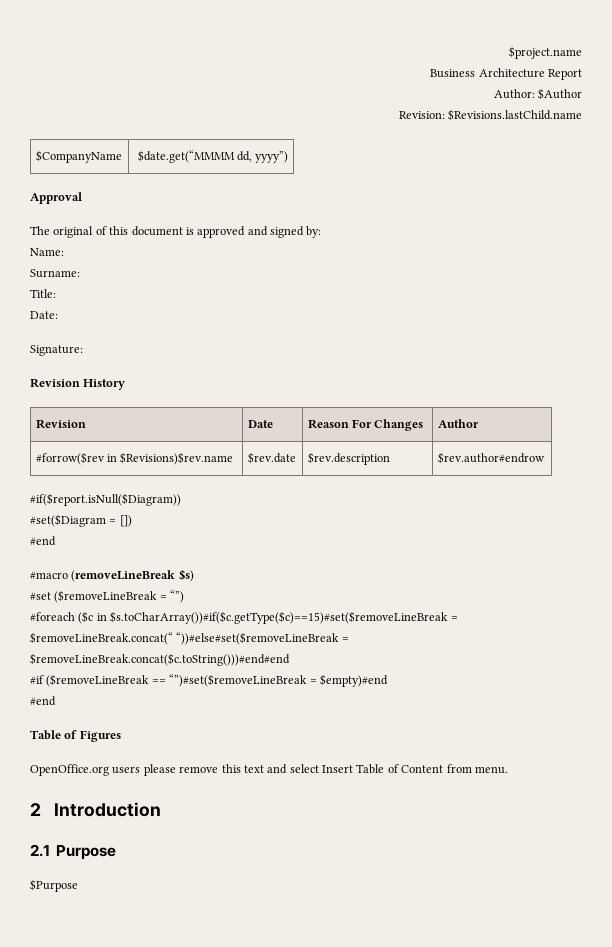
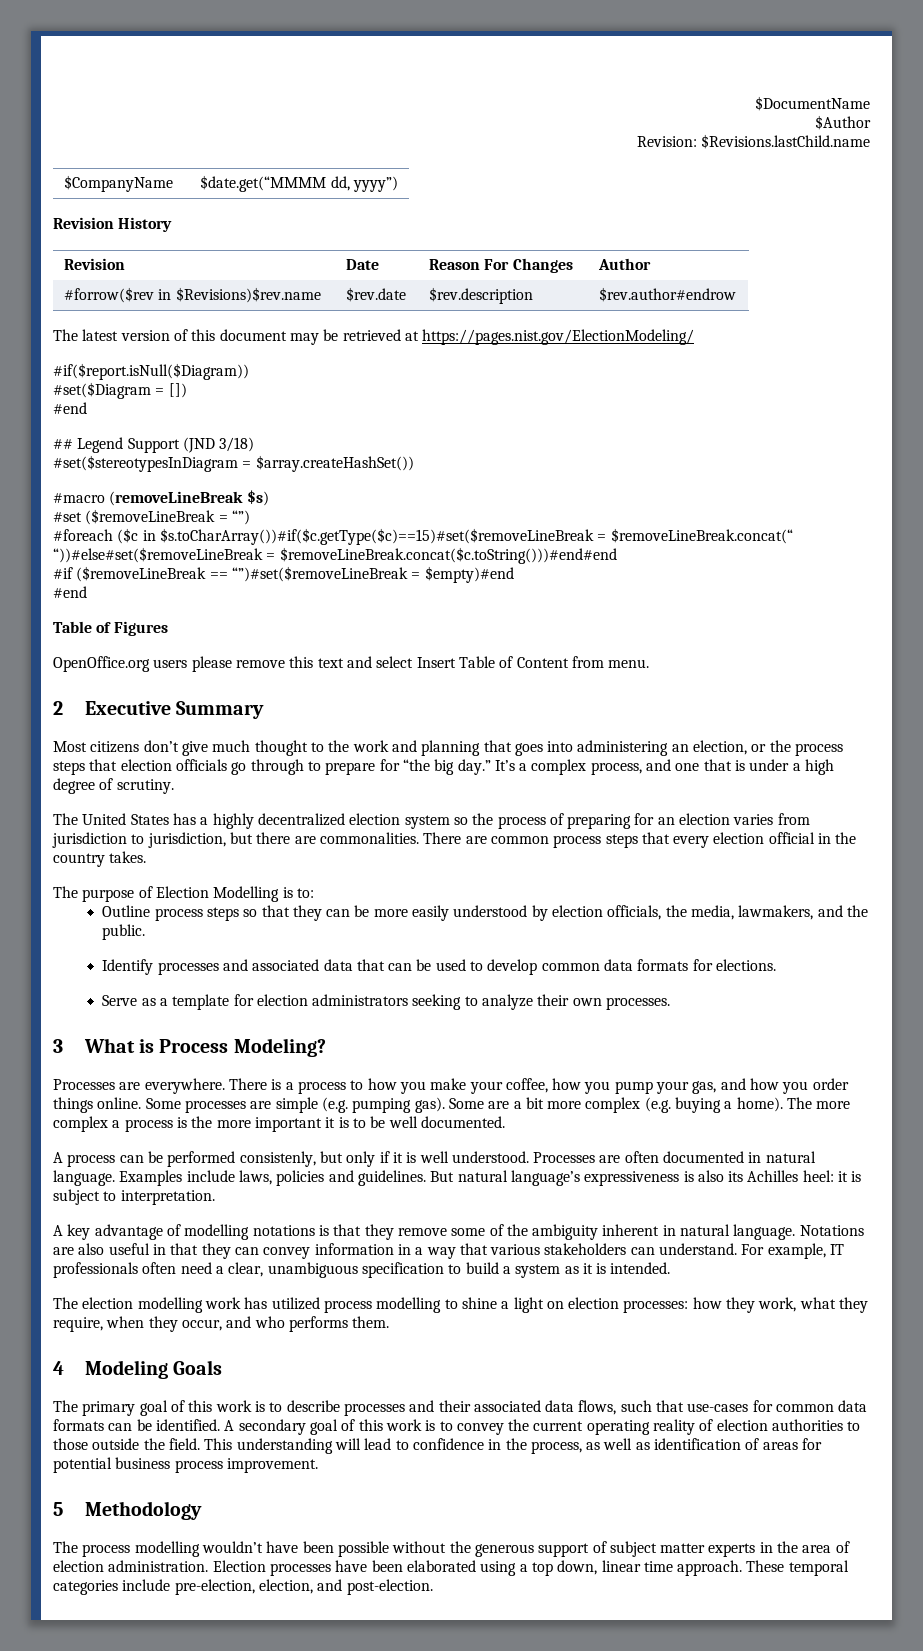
- $project.name
- Business Architecture Report
- Author: $Author
+ $DocumentName
+ $Author
- Approval
- The original of this document is approved and signed by:
- Name:
- Surname:
- Title:
- Date:
- Signature:
+ The latest version of this document may be retrieved at https://pages.nist.gov/ElectionModeling/
+ ## Legend Support (JND 3/18)
+ #set($stereotypesInDiagram = $array.createHashSet())
- 2 Introduction
- 2.1 Purpose
- $Purpose
+ 2 Executive Summary
+ Most citizens don’t give much thought to the work and planning that goes into administering an election, or the process steps that election officials go through to prepare for “the big day.” It’s a complex process, and one that is under a high degree of scrutiny.
+ The United States has a highly decentralized election system so the process of preparing for an election varies from jurisdiction to jurisdiction, but there are commonalities. There are common process steps that every election official in the country takes.
+ The purpose of Election Modelling is to:
+ Outline process steps so that they can be more easily understood by election officials, the media, lawmakers, and the public.
+ Identify processes and associated data that can be used to develop common data formats for elections.
+ Serve as a template for election administrators seeking to analyze their own processes.
+ 3 What is Process Modeling?
+ Processes are everywhere. There is a process to how you make your coffee, how you pump your gas, and how you order things online. Some processes are simple (e.g. pumping gas). Some are a bit more complex (e.g. buying a home). The more complex a process is the more important it is to be well documented.
+ A process can be performed consistenly, but only if it is well understood. Processes are often documented in natural language. Examples include laws, policies and guidelines. But natural language’s expressiveness is also its Achilles heel: it is subject to interpretation.
+ A key advantage of modelling notations is that they remove some of the ambiguity inherent in natural language. Notations are also useful in that they can convey information in a way that various stakeholders can understand. For example, IT professionals often need a clear, unambiguous specification to build a system as it is intended.
+ The election modelling work has utilized process modelling to shine a light on election processes: how they work, what they require, when they occur, and who performs them.
+ 4 Modeling Goals
+ The primary goal of this work is to describe processes and their associated data flows, such that use-cases for common data formats can be identified. A secondary goal of this work is to convey the current operating reality of election authorities to those outside the field. This understanding will lead to confidence in the process, as well as identification of areas for potential business process improvement.
+ 5 Methodology
+ The process modelling wouldn’t have been possible without the generous support of subject matter experts in the area of election administration. Election processes have been elaborated using a top down, linear time approach. These temporal categories include pre-election, election, and post-election.

